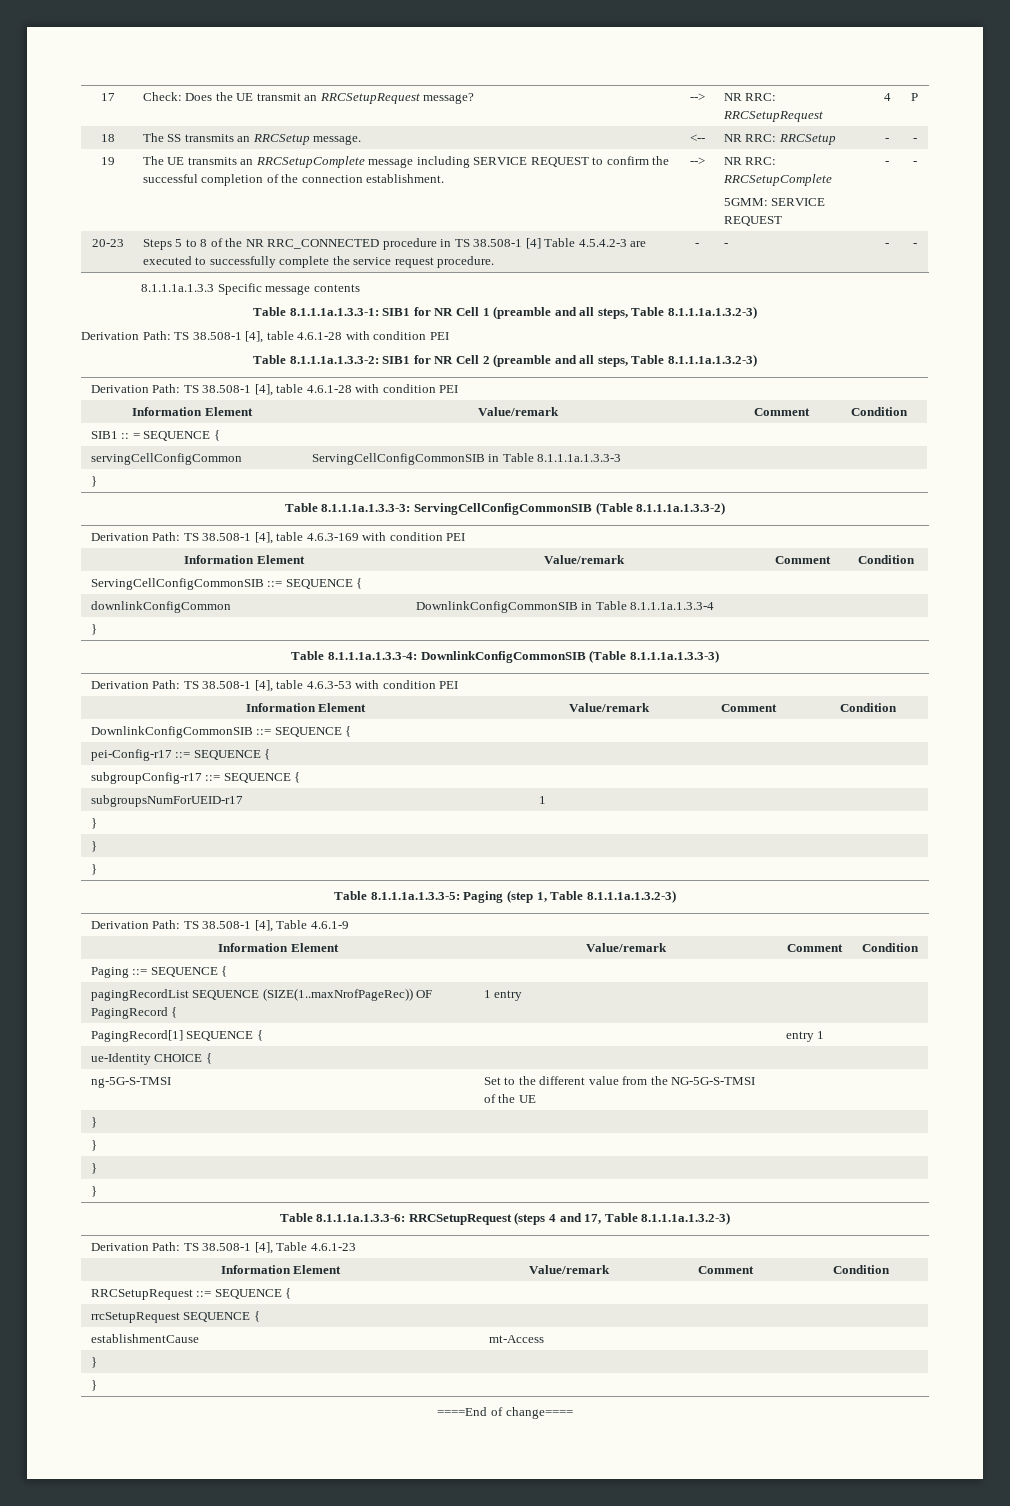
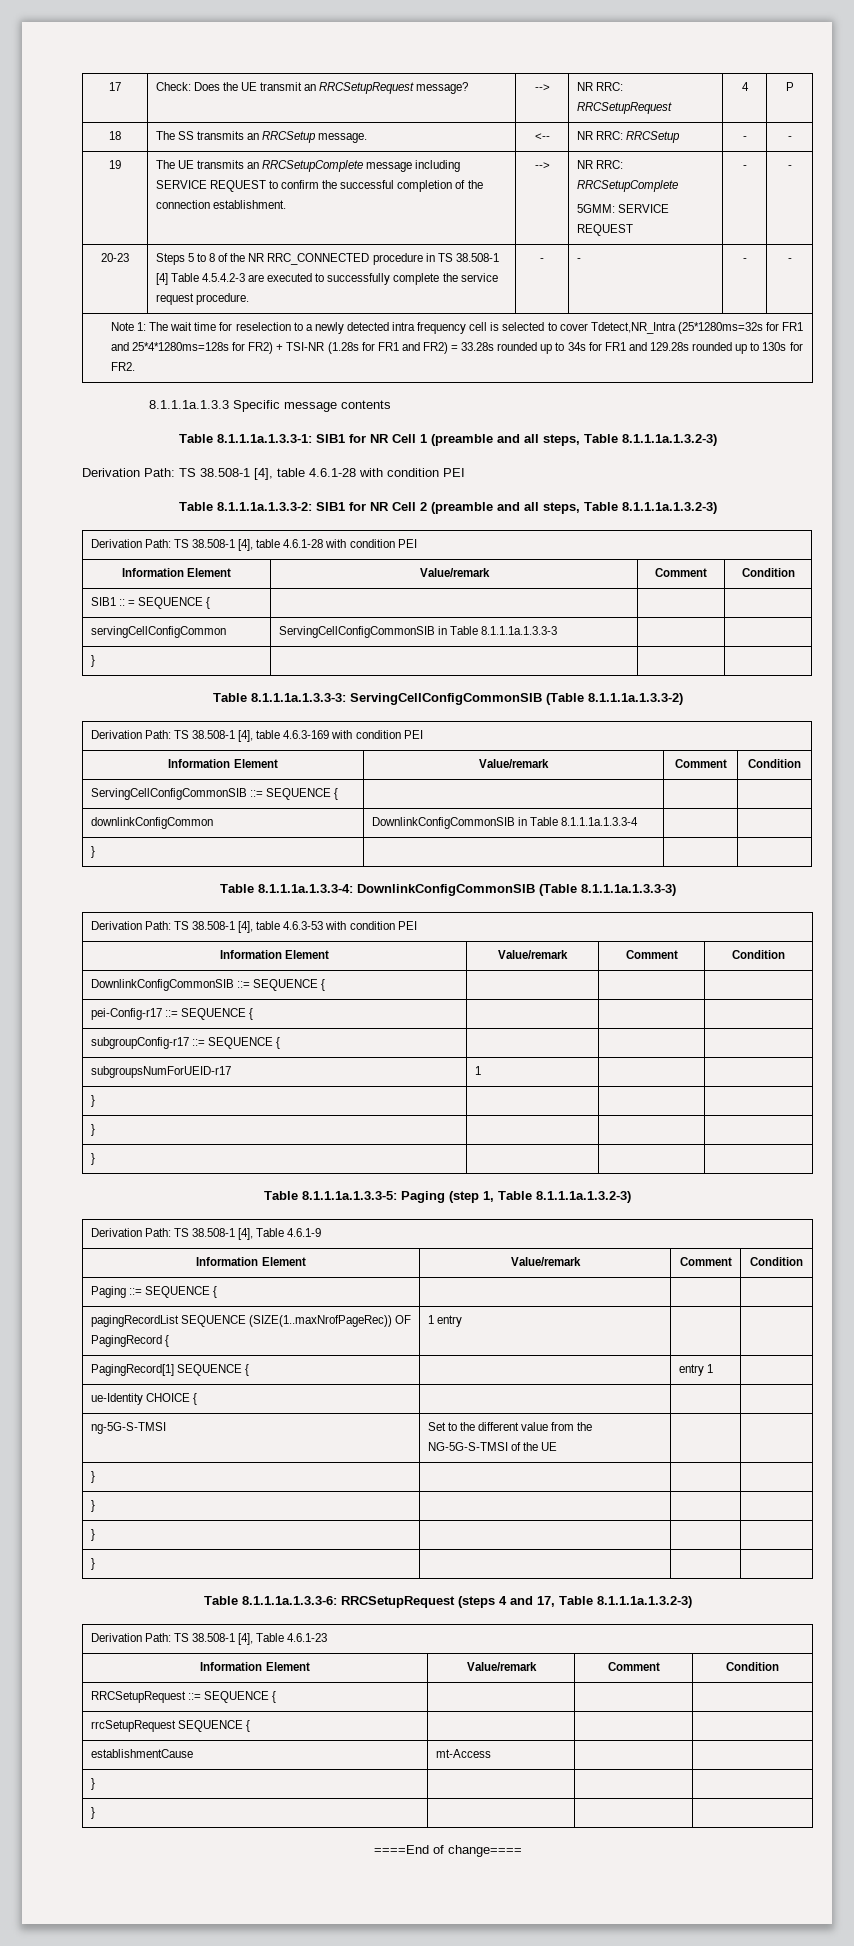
+ Note 1: The wait time for reselection to a newly detected intra frequency cell is selected to cover Tdetect,NR_Intra (25*1280ms=32s for FR1 and 25*4*1280ms=128s for FR2) + TSI-NR (1.28s for FR1 and FR2) = 33.28s rounded up to 34s for FR1 and 129.28s rounded up to 130s for FR2.

